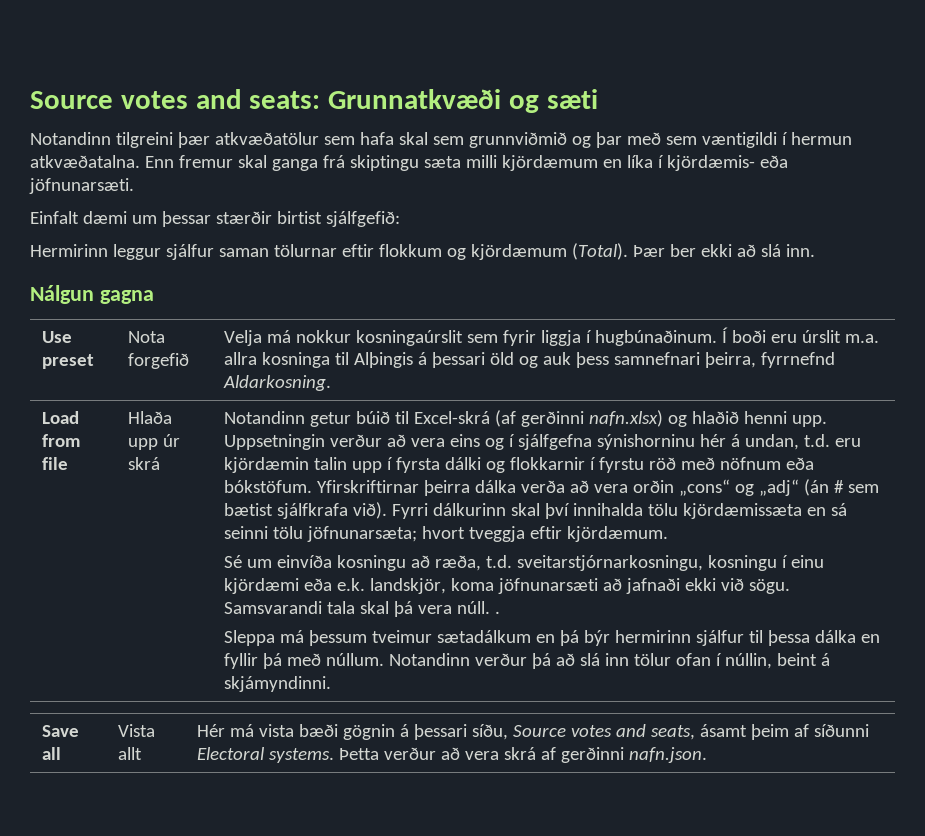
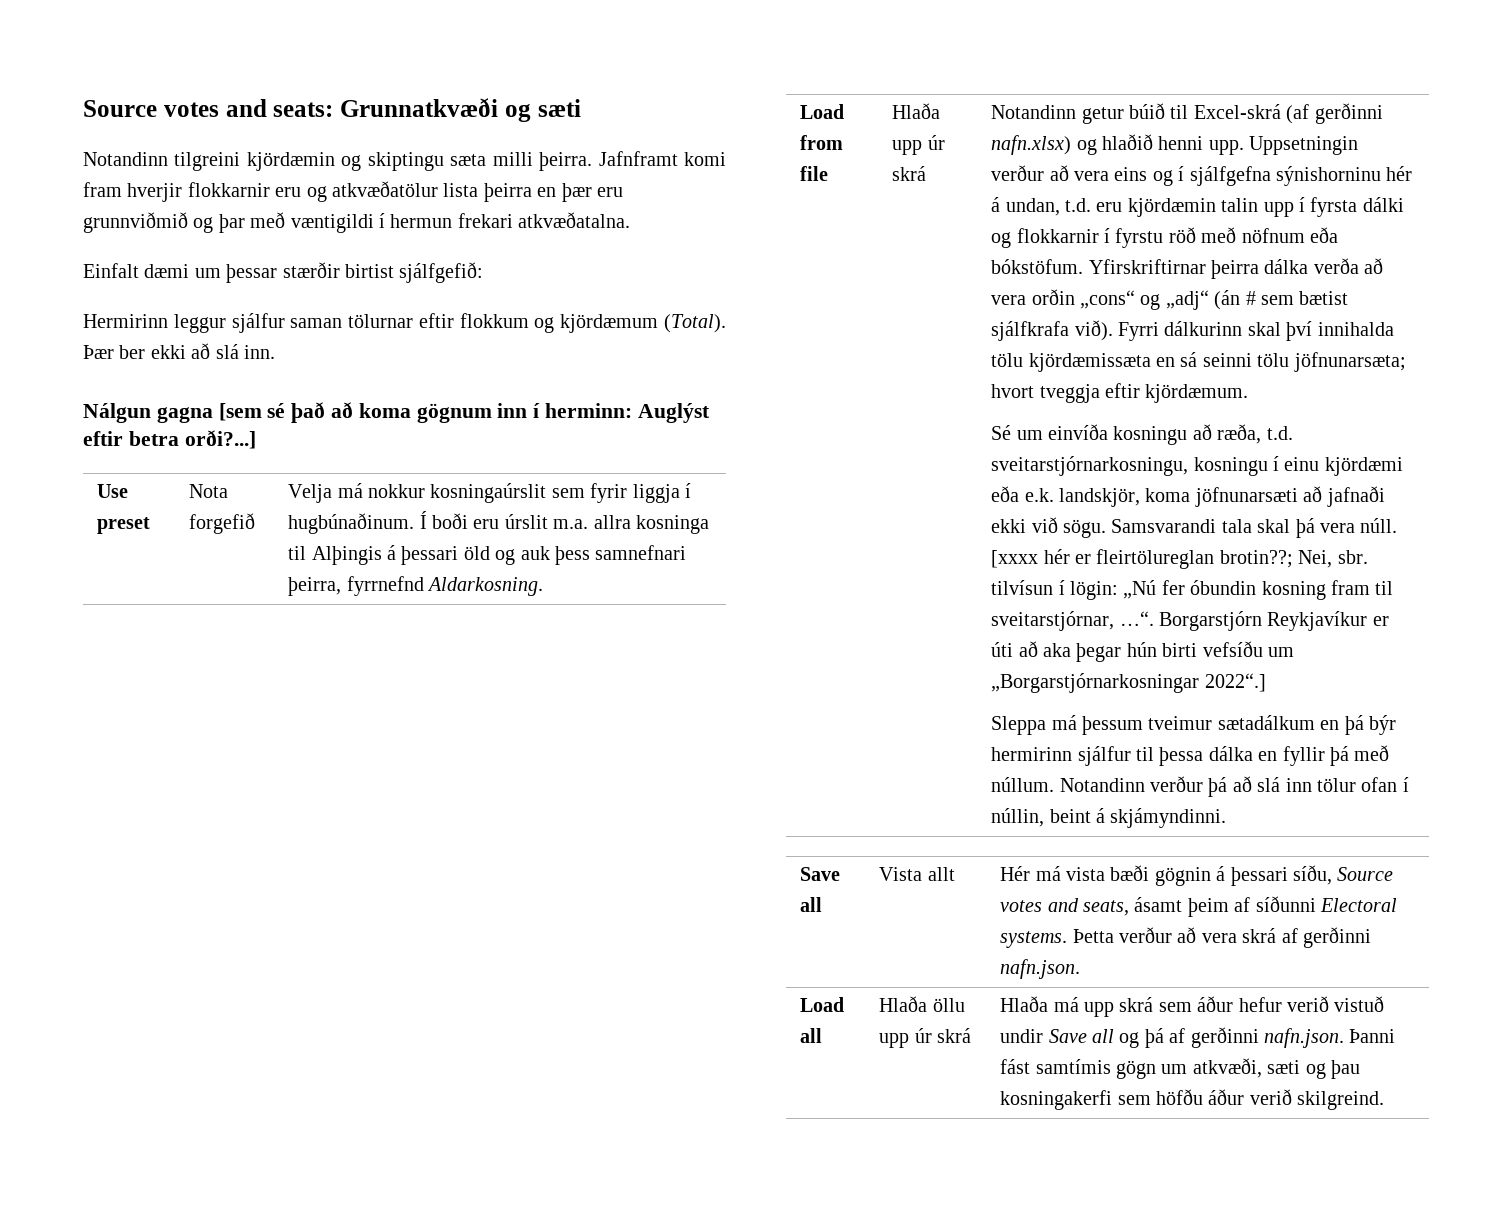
- Notandinn tilgreini þær atkvæðatölur sem hafa skal sem grunnviðmið og þar með sem væntigildi í hermun atkvæðatalna. Enn fremur skal ganga frá skiptingu sæta milli kjördæmum en líka í kjördæmis- eða jöfnunarsæti.
+ Notandinn tilgreini kjördæmin og skiptingu sæta milli þeirra. Jafnframt komi fram hverjir flokkarnir eru og atkvæðatölur lista þeirra en þær eru grunnviðmið og þar með væntigildi í hermun frekari atkvæðatalna.
- Nálgun gagna
+ Nálgun gagna [sem sé það að koma gögnum inn í herminn: Auglýst eftir betra orði?...]
- Samsvarandi tala skal þá vera núll. .
+ Samsvarandi tala skal þá vera núll. [xxxx hér er fleirtölureglan brotin??; Nei, sbr. tilvísun í lögin: „Nú fer óbundin kosning fram til sveitarstjórnar, …“. Borgarstjórn Reykjavíkur er úti að aka þegar hún birti vefsíðu um „Borgarstjórnarkosningar 2022“.]
+ Load all | Hlaða öllu upp úr skrá | Hlaða má upp skrá sem áður hefur verið vistuð undir Save all og þá af gerðinni nafn.json. Þanni fást samtímis gögn um atkvæði, sæti og þau kosningakerfi sem höfðu áður verið skilgreind.

